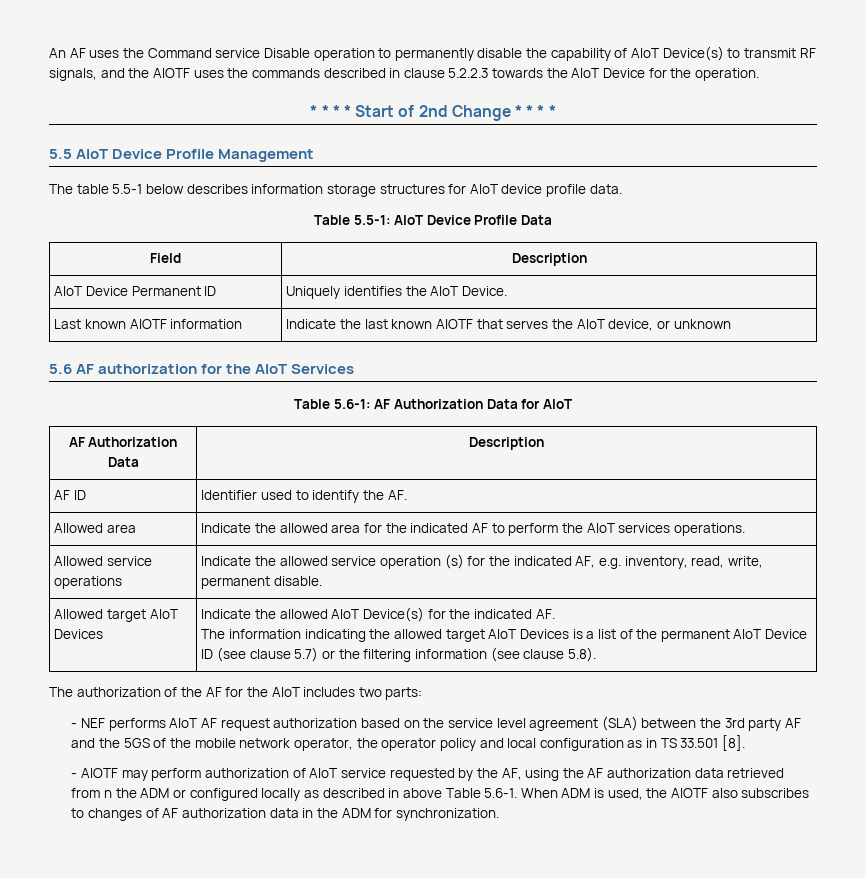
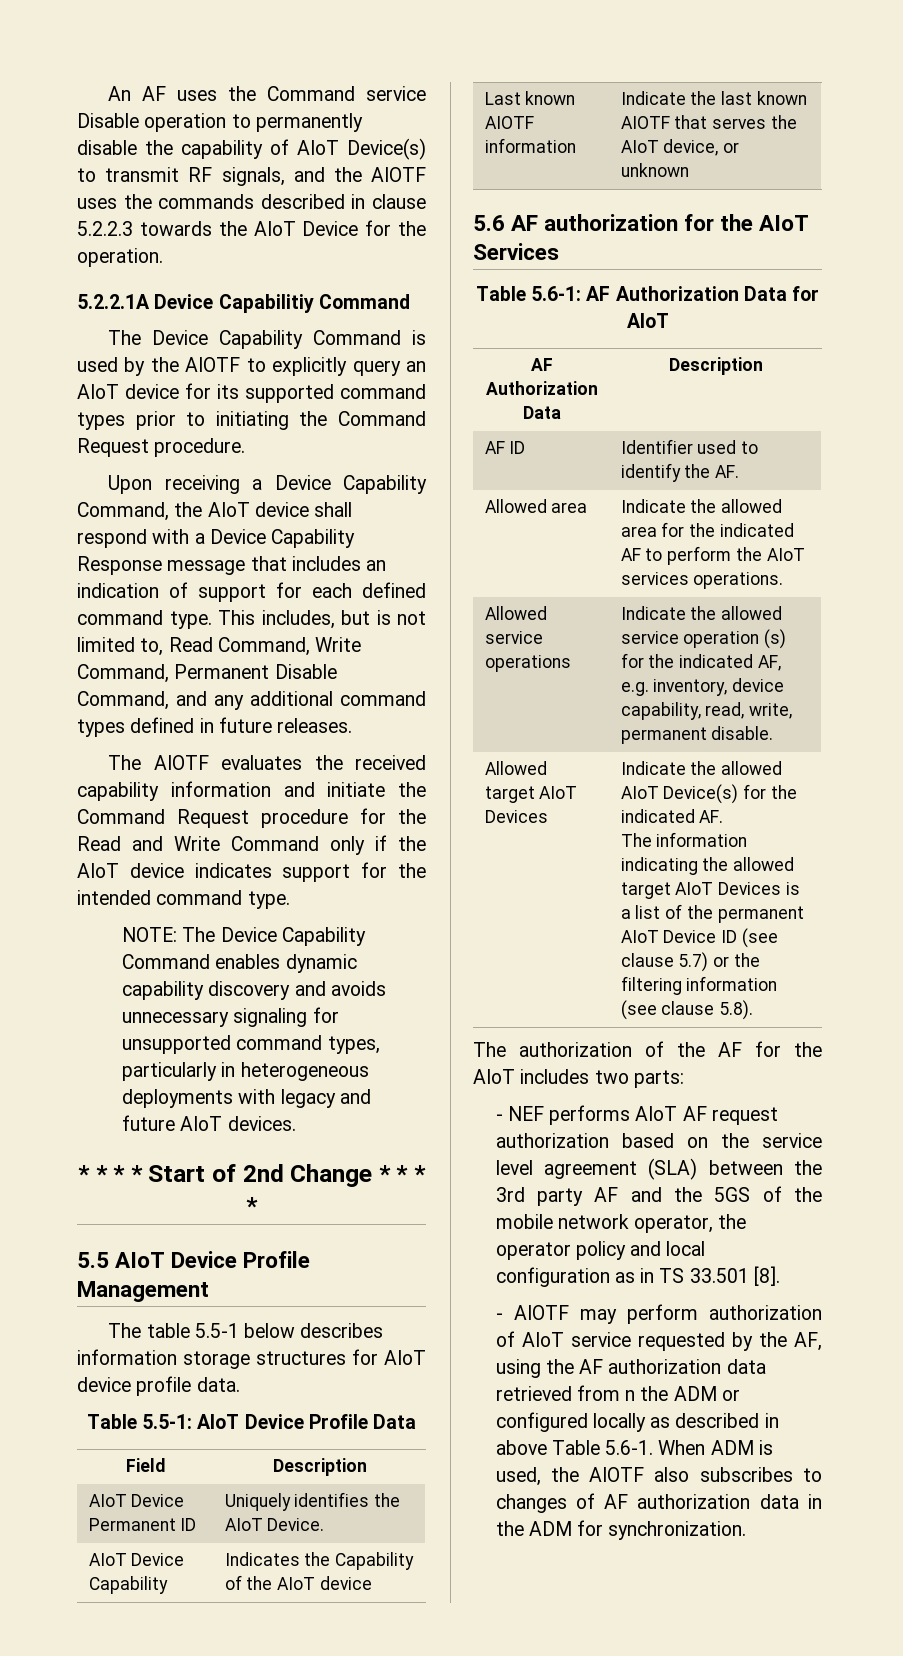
+ 5.2.2.1A Device Capabilitiy Command
+ The Device Capability Command is used by the AIOTF to explicitly query an AIoT device for its supported command types prior to initiating the Command Request procedure.
+ Upon receiving a Device Capability Command, the AIoT device shall respond with a Device Capability Response message that includes an indication of support for each defined command type. This includes, but is not limited to, Read Command, Write Command, Permanent Disable Command, and any additional command types defined in future releases.
+ The AIOTF evaluates the received capability information and initiate the Command Request procedure for the Read and Write Command only if the AIoT device indicates support for the intended command type.
+ NOTE: The Device Capability Command enables dynamic capability discovery and avoids unnecessary signaling for unsupported command types, particularly in heterogeneous deployments with legacy and future AIoT devices.
+ AIoT Device Capability | Indicates the Capability of the AIoT device
- Allowed service operations | Indicate the allowed service operation (s) for the indicated AF, e.g. inventory, read, write, permanent disable.
+ Allowed service operations | Indicate the allowed service operation (s) for the indicated AF, e.g. inventory, device capability, read, write, permanent disable.

